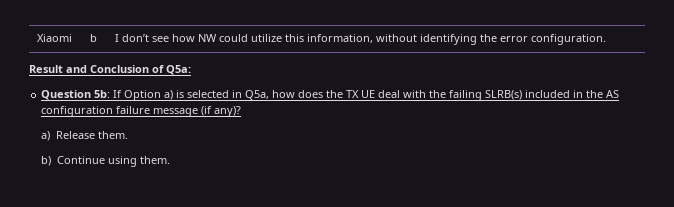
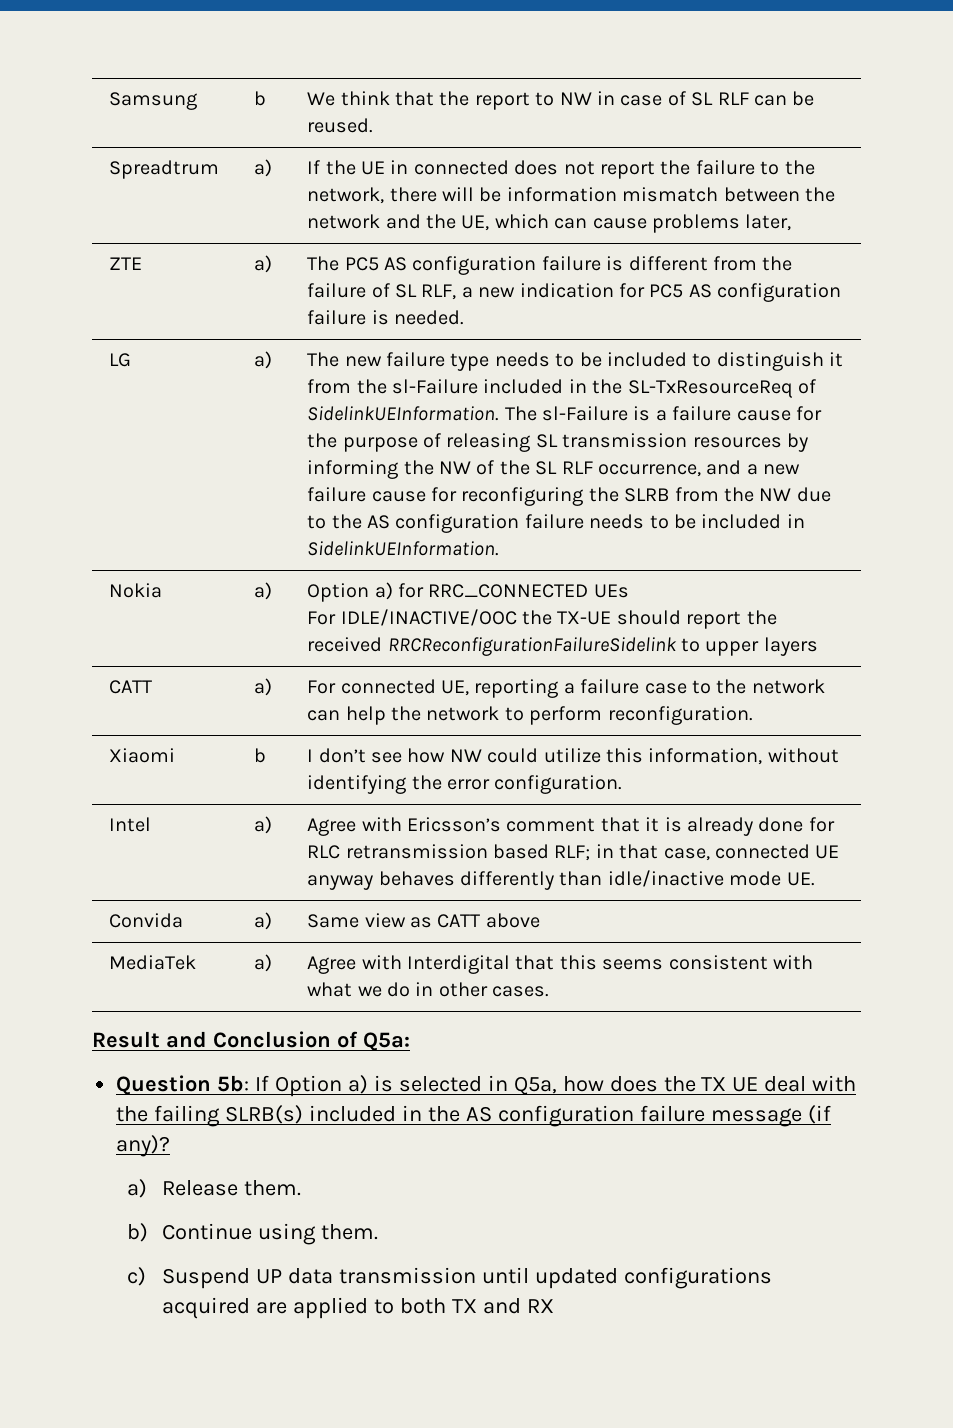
+ Samsung | b | We think that the report to NW in case of SL RLF can be reused.
+ Spreadtrum | a) | If the UE in connected does not report the failure to the network, there will be information mismatch between the network and the UE, which can cause problems later,
+ ZTE | a) | The PC5 AS configuration failure is different from the failure of SL RLF, a new indication for PC5 AS configuration failure is needed.
+ LG | a) | The new failure type needs to be included to distinguish it from the sl-Failure included in the SL-TxResourceReq of SidelinkUEInformation. The sl-Failure is a failure cause for the purpose of releasing SL transmission resources by informing the NW of the SL RLF occurrence, and a new failure cause for reconfiguring the SLRB from the NW due to the AS configuration failure needs to be included in SidelinkUEInformation.
+ Nokia | a) | Option a) for RRC_CONNECTED UEs
+ For IDLE/INACTIVE/OOC the TX-UE should report the received RRCReconfigurationFailureSidelink to upper layers
+ CATT | a) | For connected UE, reporting a failure case to the network can help the network to perform reconfiguration.
+ Intel | a) | Agree with Ericsson’s comment that it is already done for RLC retransmission based RLF; in that case, connected UE anyway behaves differently than idle/inactive mode UE.
+ Convida | a) | Same view as CATT above
+ MediaTek | a) | Agree with Interdigital that this seems consistent with what we do in other cases.
+ c) Suspend UP data transmission until updated configurations acquired are applied to both TX and RX

